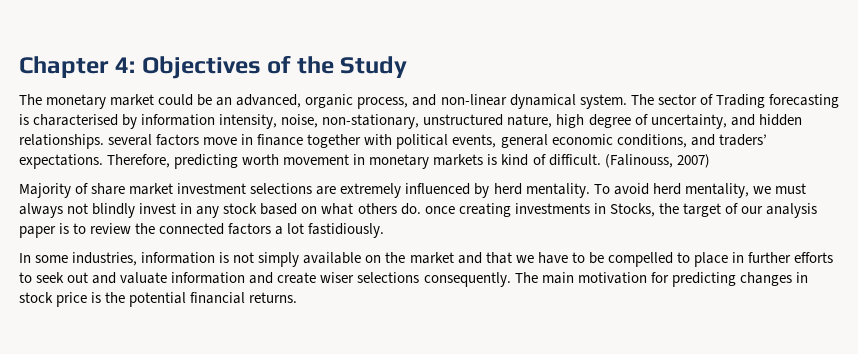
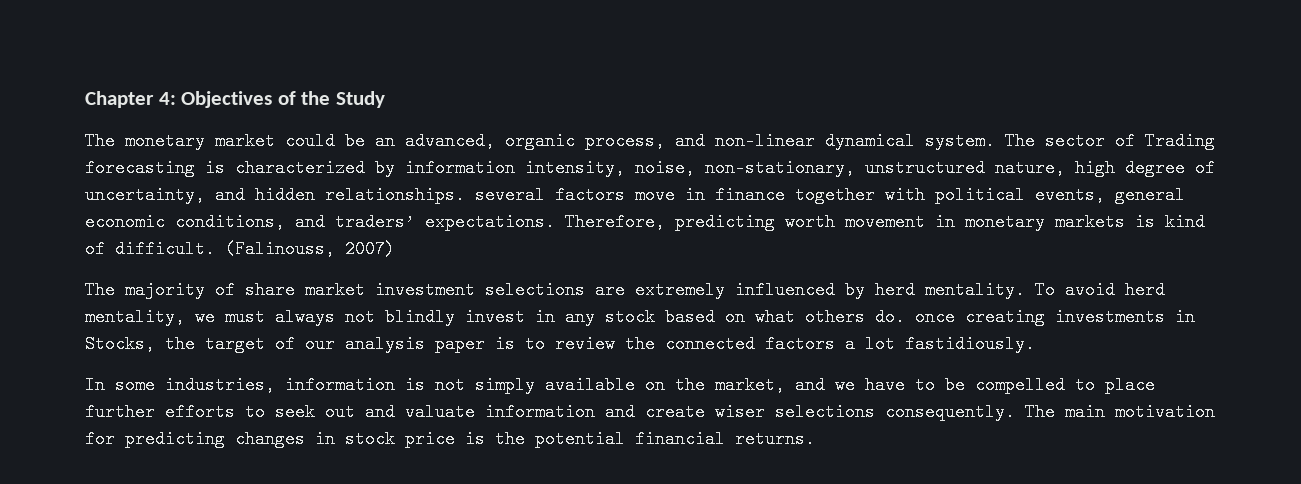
- The sector of Trading forecasting is characterised by information intensity, noise, non-stationary, unstructured nature, high degree of uncertainty, and hidden relationships. several factors move in finance together with political events, general economic conditions, and traders’ expectations.
+ The sector of Trading forecasting is characterized by information intensity, noise, non-stationary, unstructured nature, high degree of uncertainty, and hidden relationships. several factors move in finance together with political events, general economic conditions, and traders’ expectations.
- Majority of share market investment selections are extremely influenced by herd mentality.
+ The majority of share market investment selections are extremely influenced by herd mentality.
- In some industries, information is not simply available on the market and that we have to be compelled to place in further efforts to seek out and valuate information and create wiser selections consequently.
+ In some industries, information is not simply available on the market, and we have to be compelled to place further efforts to seek out and valuate information and create wiser selections consequently.

